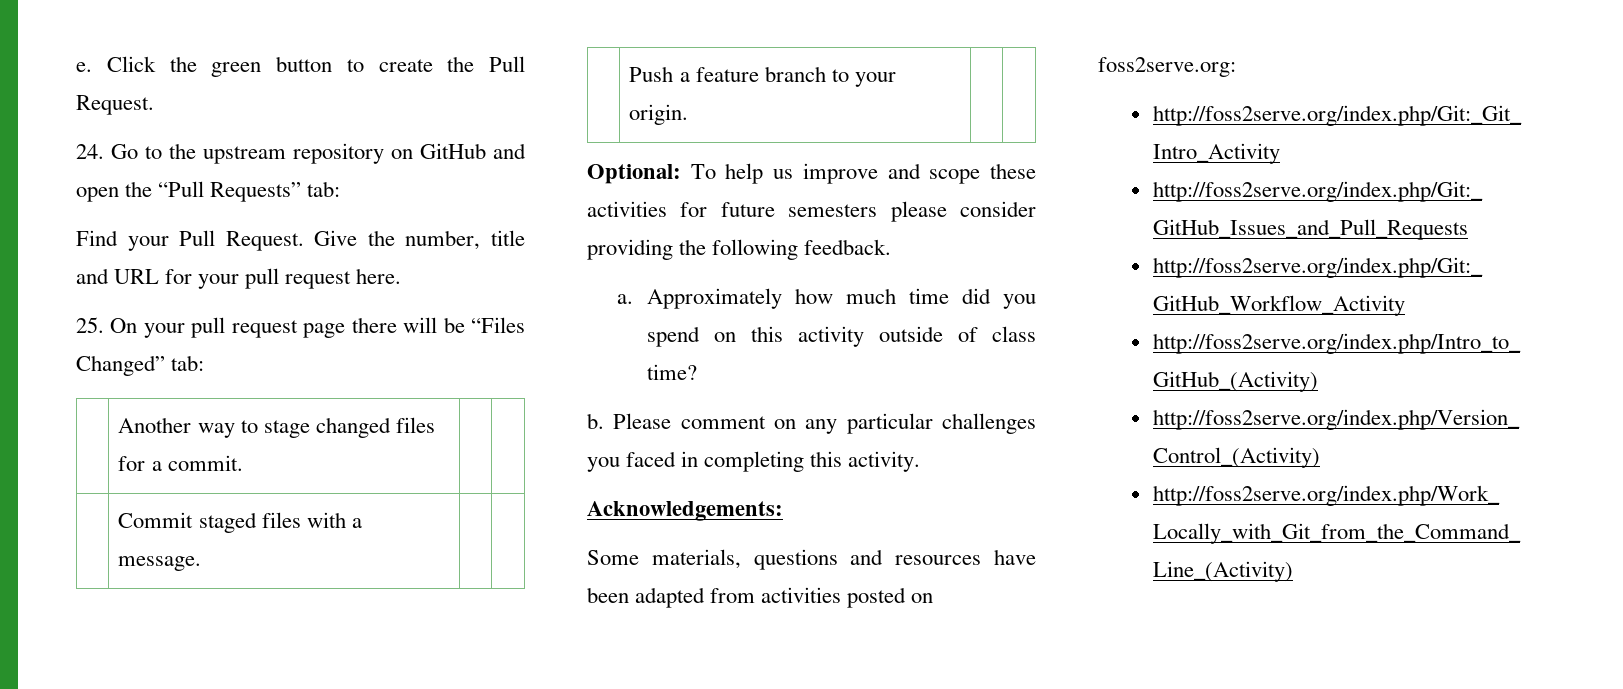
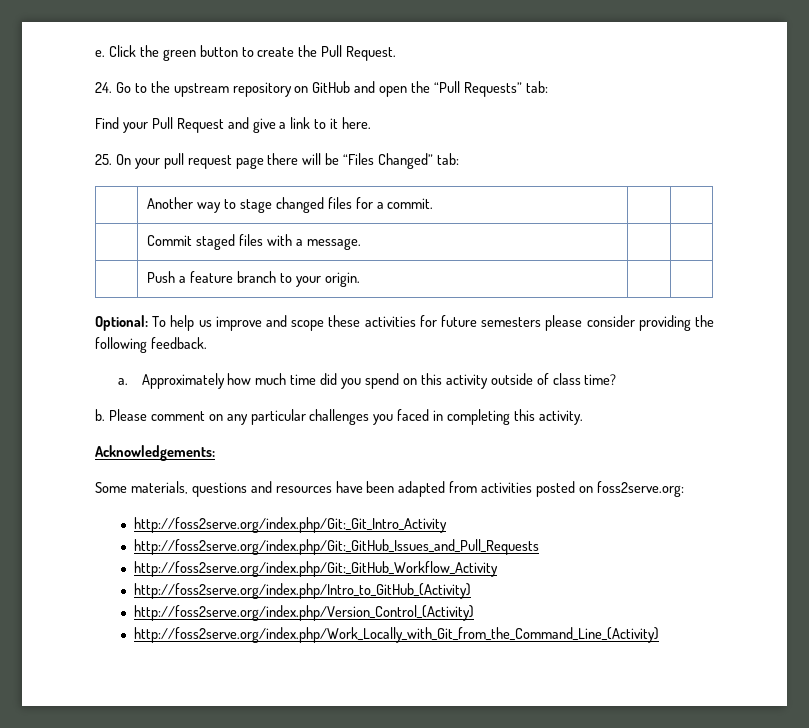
- Find your Pull Request. Give the number, title and URL for your pull request here.
+ Find your Pull Request and give a link to it here.

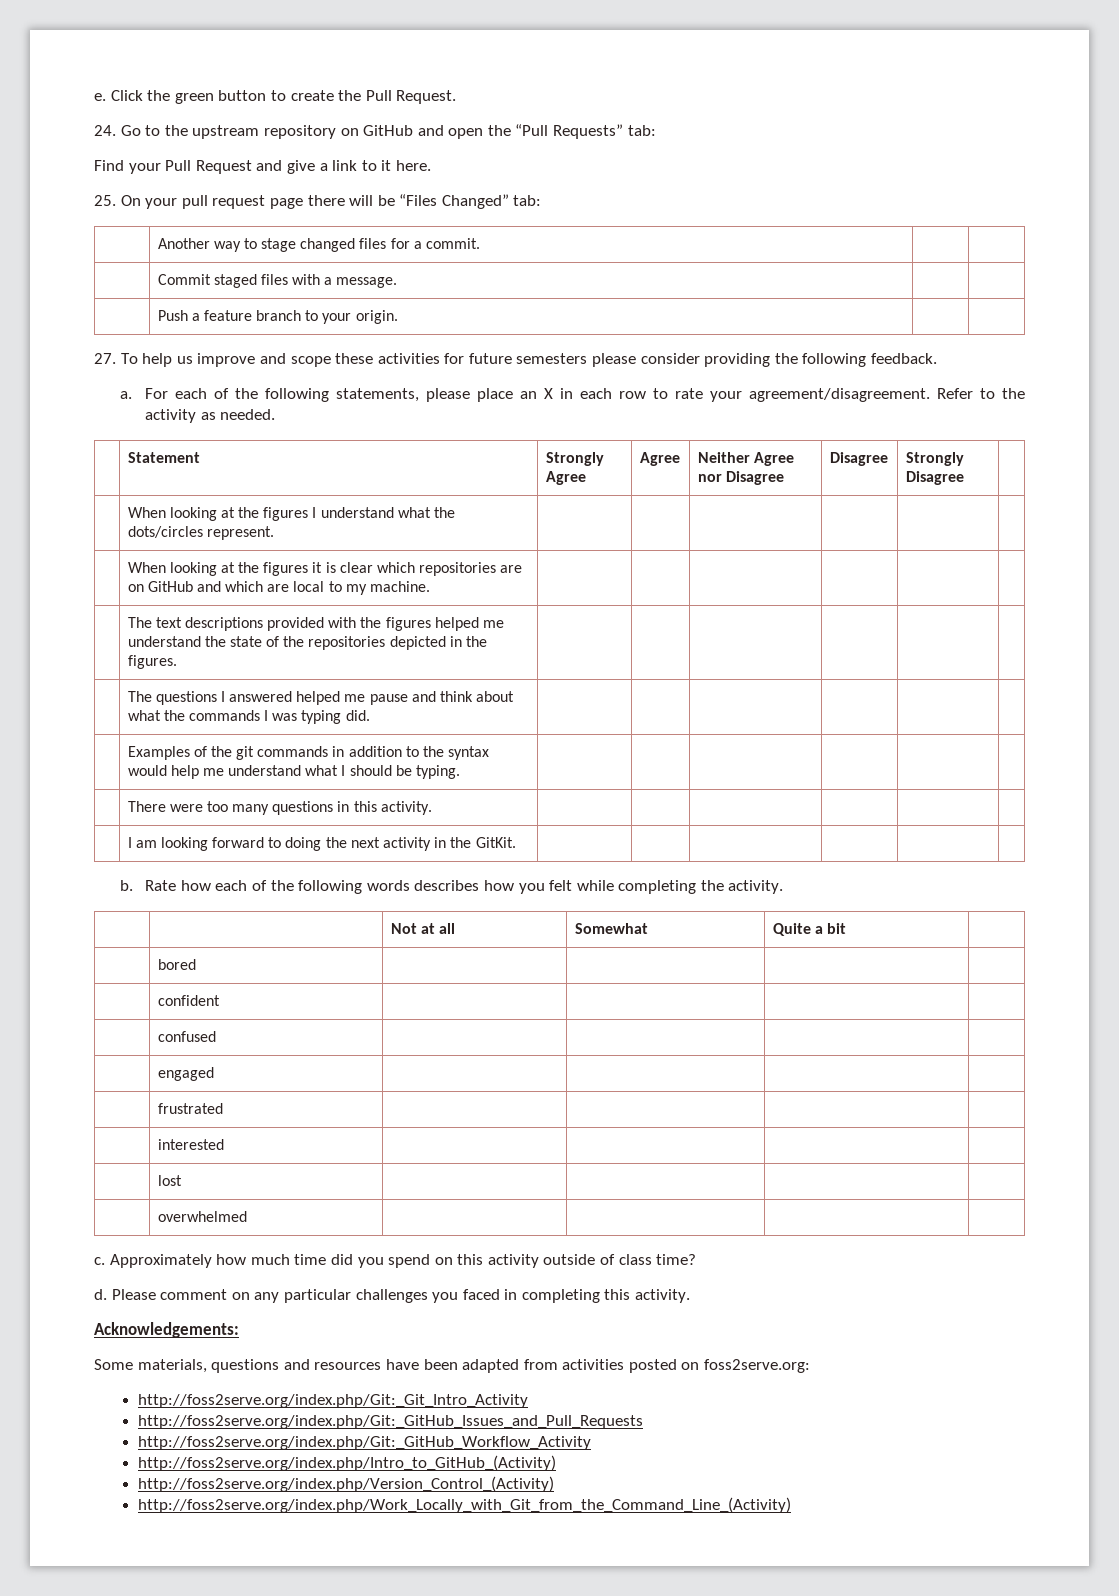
- Optional: To help us improve and scope these activities for future semesters please consider providing the following feedback.
+ 27. To help us improve and scope these activities for future semesters please consider providing the following feedback.
+ For each of the following statements, please place an X in each row to rate your agreement/disagreement. Refer to the activity as needed.
+ | Statement | Strongly Agree | Agree | Neither Agree nor Disagree | Disagree | Strongly Disagree |
+ | When looking at the figures I understand what the dots/circles represent. | | | | | |
+ | When looking at the figures it is clear which repositories are on GitHub and which are local to my machine. | | | | | |
+ | The text descriptions provided with the figures helped me understand the state of the repositories depicted in the figures. | | | | | |
+ | The questions I answered helped me pause and think about what the commands I was typing did. | | | | | |
+ | Examples of the git commands in addition to the syntax would help me understand what I should be typing. | | | | | |
+ | There were too many questions in this activity. | | | | | |
+ | I am looking forward to doing the next activity in the GitKit. | | | | | |
+ b. Rate how each of the following words describes how you felt while completing the activity.
+ | | Not at all | Somewhat | Quite a bit |
+ | bored | | | |
+ | confident | | | |
+ | confused | | | |
+ | engaged | | | |
+ | frustrated | | | |
+ | interested | | | |
+ | lost | | | |
+ | overwhelmed | | | |
+ c.
- b.
+ d.

